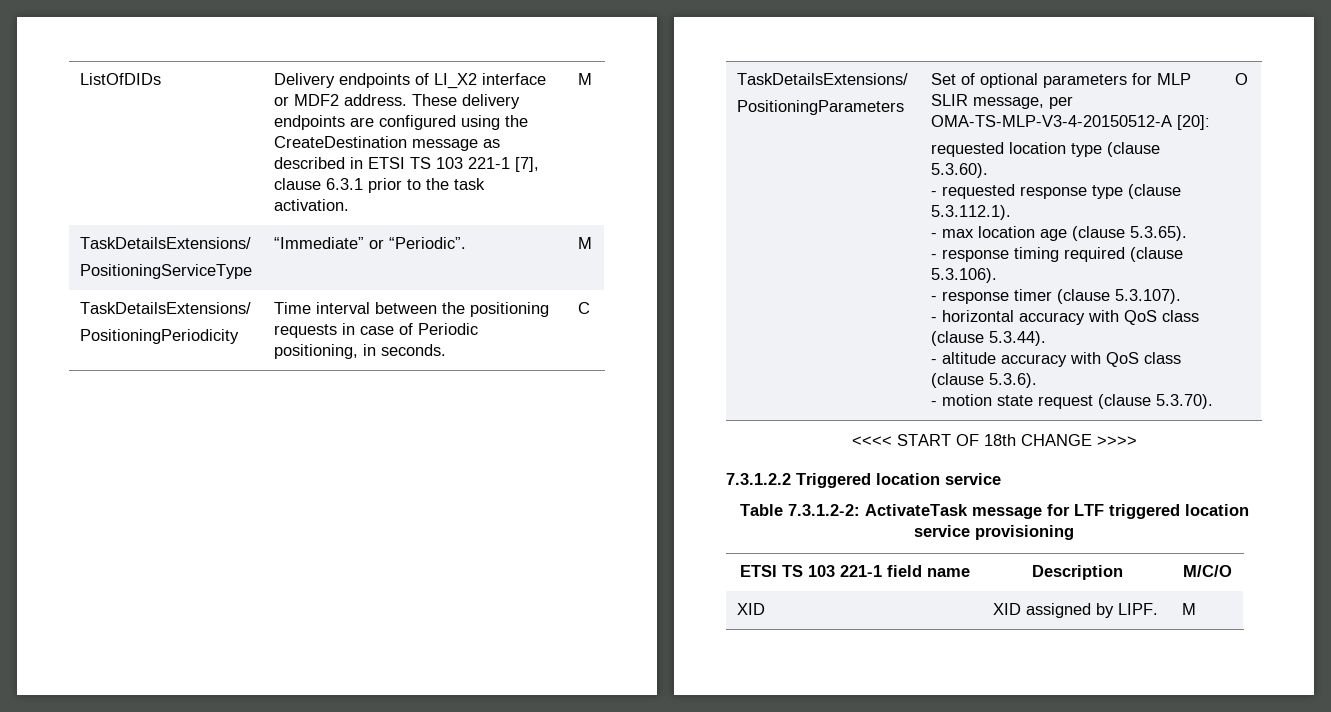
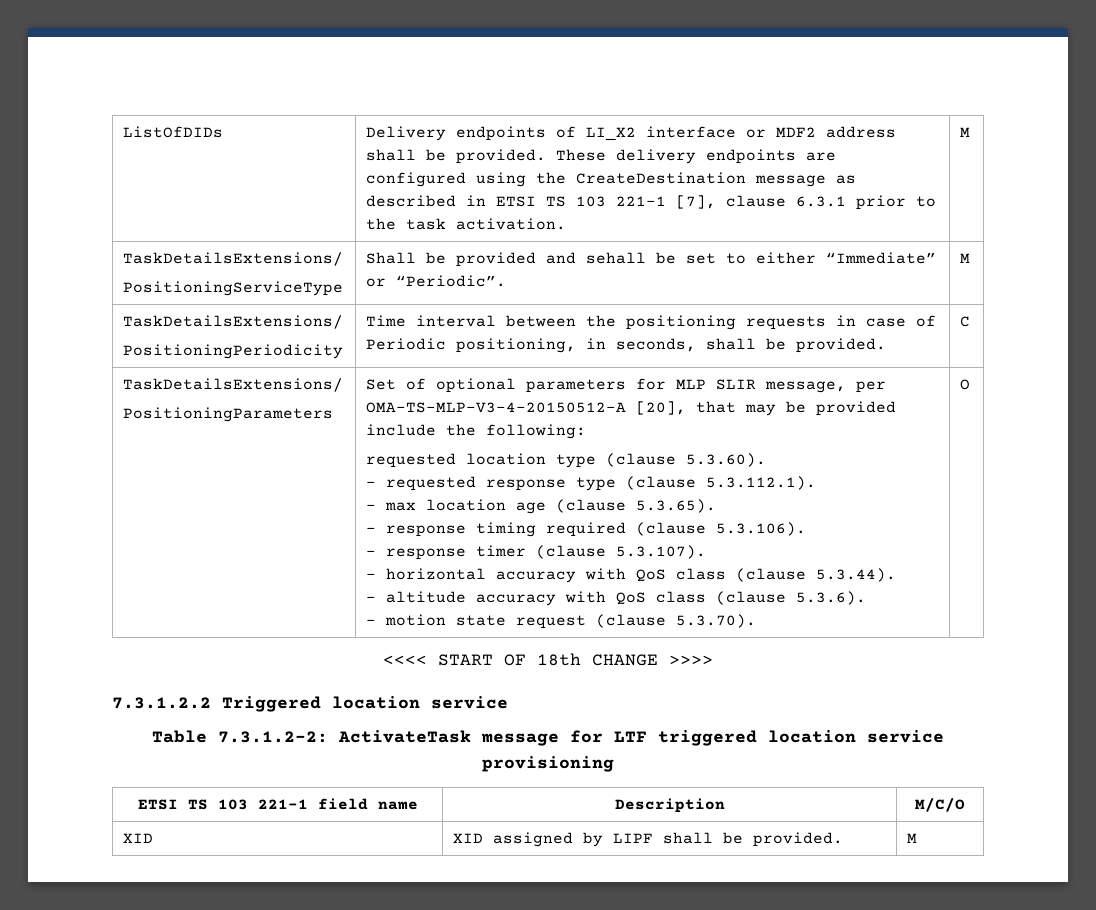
- ListOfDIDs | Delivery endpoints of LI_X2 interface or MDF2 address. These delivery endpoints are configured using the CreateDestination message as described in ETSI TS 103 221-1 [7], clause 6.3.1 prior to the task activation. | M
+ ListOfDIDs | Delivery endpoints of LI_X2 interface or MDF2 address shall be provided. These delivery endpoints are configured using the CreateDestination message as described in ETSI TS 103 221-1 [7], clause 6.3.1 prior to the task activation. | M
  TaskDetailsExtensions/
- PositioningServiceType | “Immediate” or “Periodic”. | M
+ PositioningServiceType | Shall be provided and sehall be set to either “Immediate” or “Periodic”. | M
  TaskDetailsExtensions/
- PositioningPeriodicity | Time interval between the positioning requests in case of Periodic positioning, in seconds. | C
+ PositioningPeriodicity | Time interval between the positioning requests in case of Periodic positioning, in seconds, shall be provided. | C
- Set of optional parameters for MLP SLIR message, per OMA-TS-MLP-V3-4-20150512-A [20]:
+ Set of optional parameters for MLP SLIR message, per OMA-TS-MLP-V3-4-20150512-A [20], that may be provided include the following:
- XID | XID assigned by LIPF. | M
+ XID | XID assigned by LIPF shall be provided. | M

